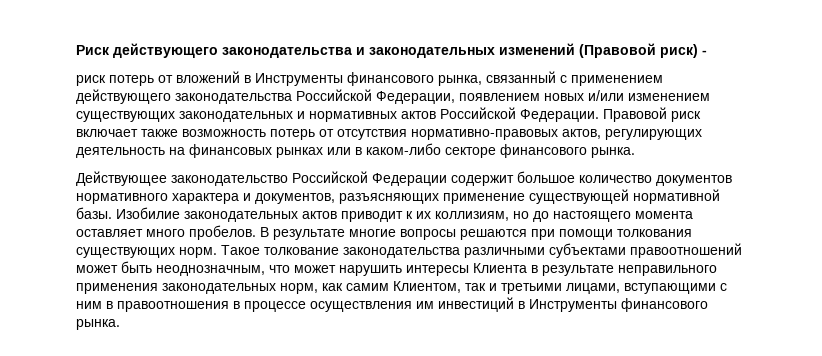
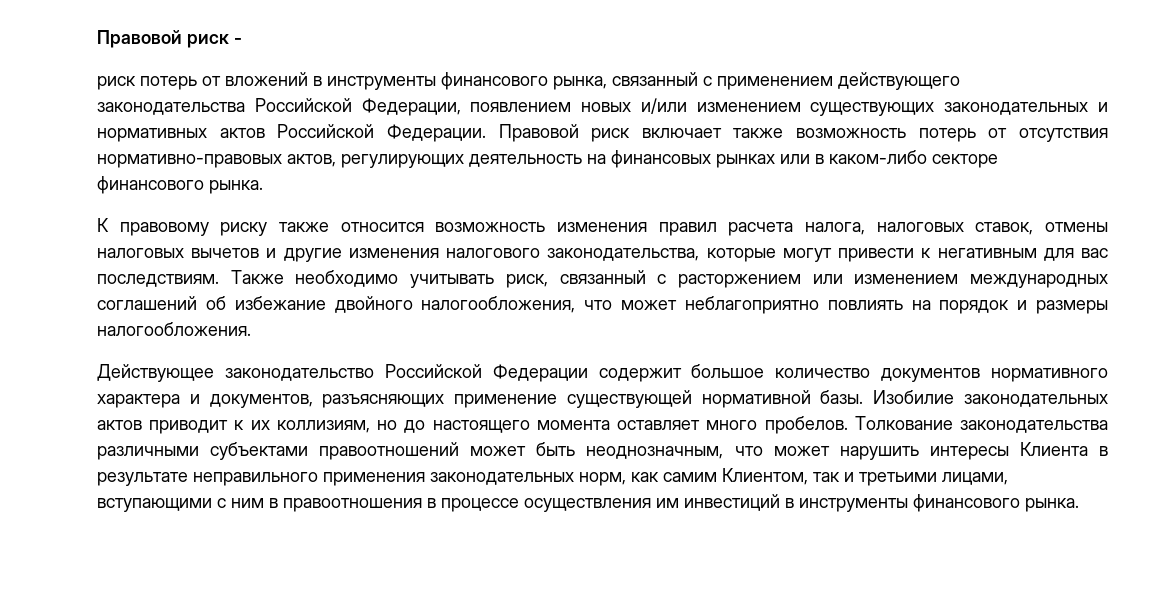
- Риск действующего законодательства и законодательных изменений (Правовой риск) -
+ Правовой риск -
- риск потерь от вложений в Инструменты финансового рынка, связанный с применением действующего законодательства Российской Федерации, появлением новых и/или изменением существующих законодательных и нормативных актов Российской Федерации.
+ риск потерь от вложений в инструменты финансового рынка, связанный с применением действующего законодательства Российской Федерации, появлением новых и/или изменением существующих законодательных и нормативных актов Российской Федерации.
+ К правовому риску также относится возможность изменения правил расчета налога, налоговых ставок, отмены налоговых вычетов и другие изменения налогового законодательства, которые могут привести к негативным для вас последствиям. Также необходимо учитывать риск, связанный с расторжением или изменением международных соглашений об избежание двойного налогообложения, что может неблагоприятно повлиять на порядок и размеры налогообложения.
- В результате многие вопросы решаются при помощи толкования существующих норм. Такое толкование законодательства различными субъектами правоотношений может быть неоднозначным, что может нарушить интересы Клиента в результате неправильного применения законодательных норм, как самим Клиентом, так и третьими лицами, вступающими с ним в правоотношения в процессе осуществления им инвестиций в Инструменты финансового рынка.
+ Толкование законодательства различными субъектами правоотношений может быть неоднозначным, что может нарушить интересы Клиента в результате неправильного применения законодательных норм, как самим Клиентом, так и третьими лицами, вступающими с ним в правоотношения в процессе осуществления им инвестиций в инструменты финансового рынка.

